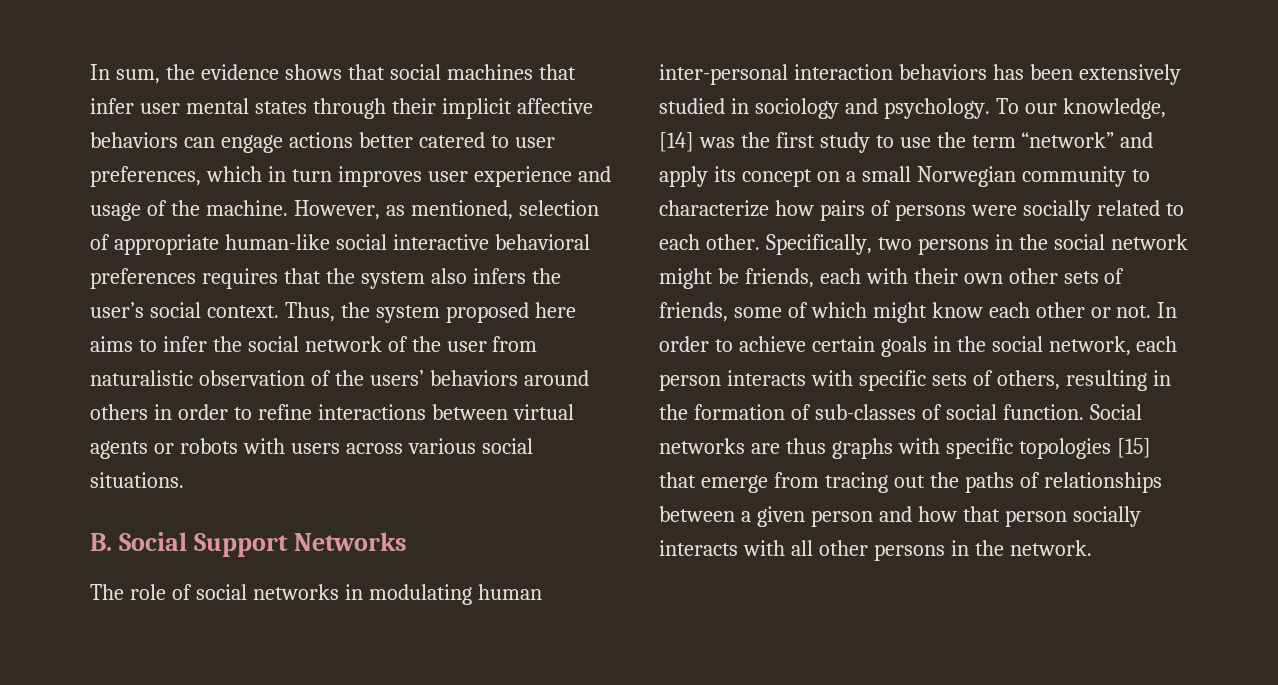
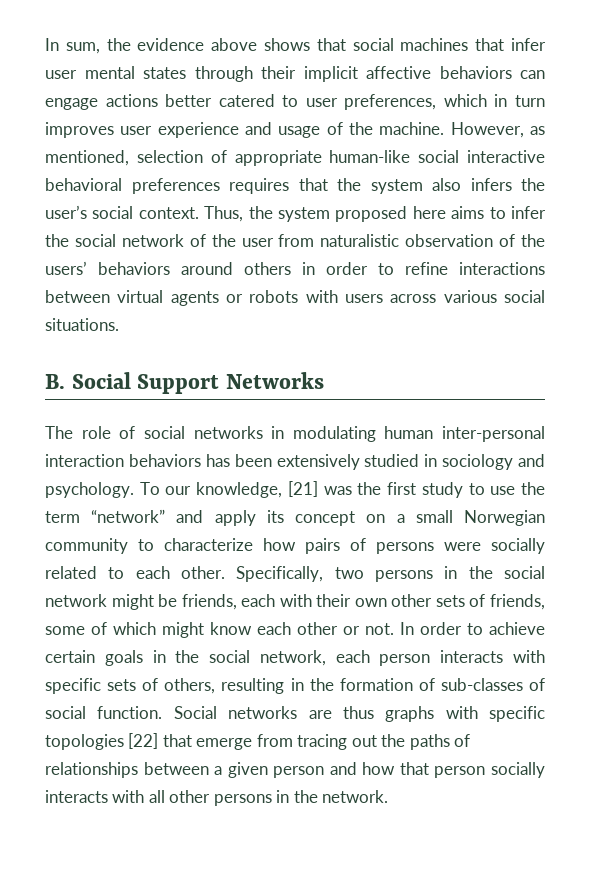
- In sum, the evidence shows that social machines that infer user mental states through their implicit affective behaviors can engage actions better catered to user preferences, which in turn improves user experience and usage of the machine.
+ In sum, the evidence above shows that social machines that infer user mental states through their implicit affective behaviors can engage actions better catered to user preferences, which in turn improves user experience and usage of the machine.
- To our knowledge, [14] was the first study to use the term “network” and apply its concept on a small Norwegian community to characterize how pairs of persons were socially related to each other.
+ To our knowledge, [21] was the first study to use the term “network” and apply its concept on a small Norwegian community to characterize how pairs of persons were socially related to each other.
- Social networks are thus graphs with specific topologies [15] that emerge from tracing out the paths of relationships between a given person and how that person socially interacts with all other persons in the network.
+ Social networks are thus graphs with specific topologies [22] that emerge from tracing out the paths of relationships between a given person and how that person socially interacts with all other persons in the network.

